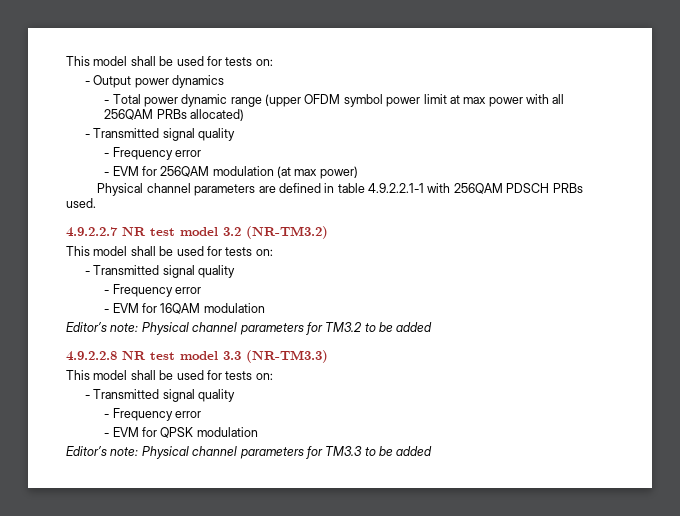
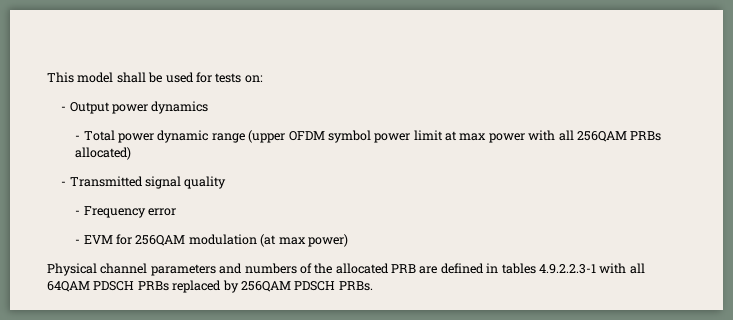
- Physical channel parameters are defined in table 4.9.2.2.1-1 with 256QAM PDSCH PRBs used.
- 4.9.2.2.7 NR test model 3.2 (NR-TM3.2)
- This model shall be used for tests on:
- - Transmitted signal quality
- - Frequency error
- - EVM for 16QAM modulation
- Editor’s note: Physical channel parameters for TM3.2 to be added
- 4.9.2.2.8 NR test model 3.3 (NR-TM3.3)
- This model shall be used for tests on:
- - Transmitted signal quality
- - Frequency error
- - EVM for QPSK modulation
- Editor’s note: Physical channel parameters for TM3.3 to be added
+ Physical channel parameters and numbers of the allocated PRB are defined in tables 4.9.2.2.3-1 with all 64QAM PDSCH PRBs replaced by 256QAM PDSCH PRBs.

